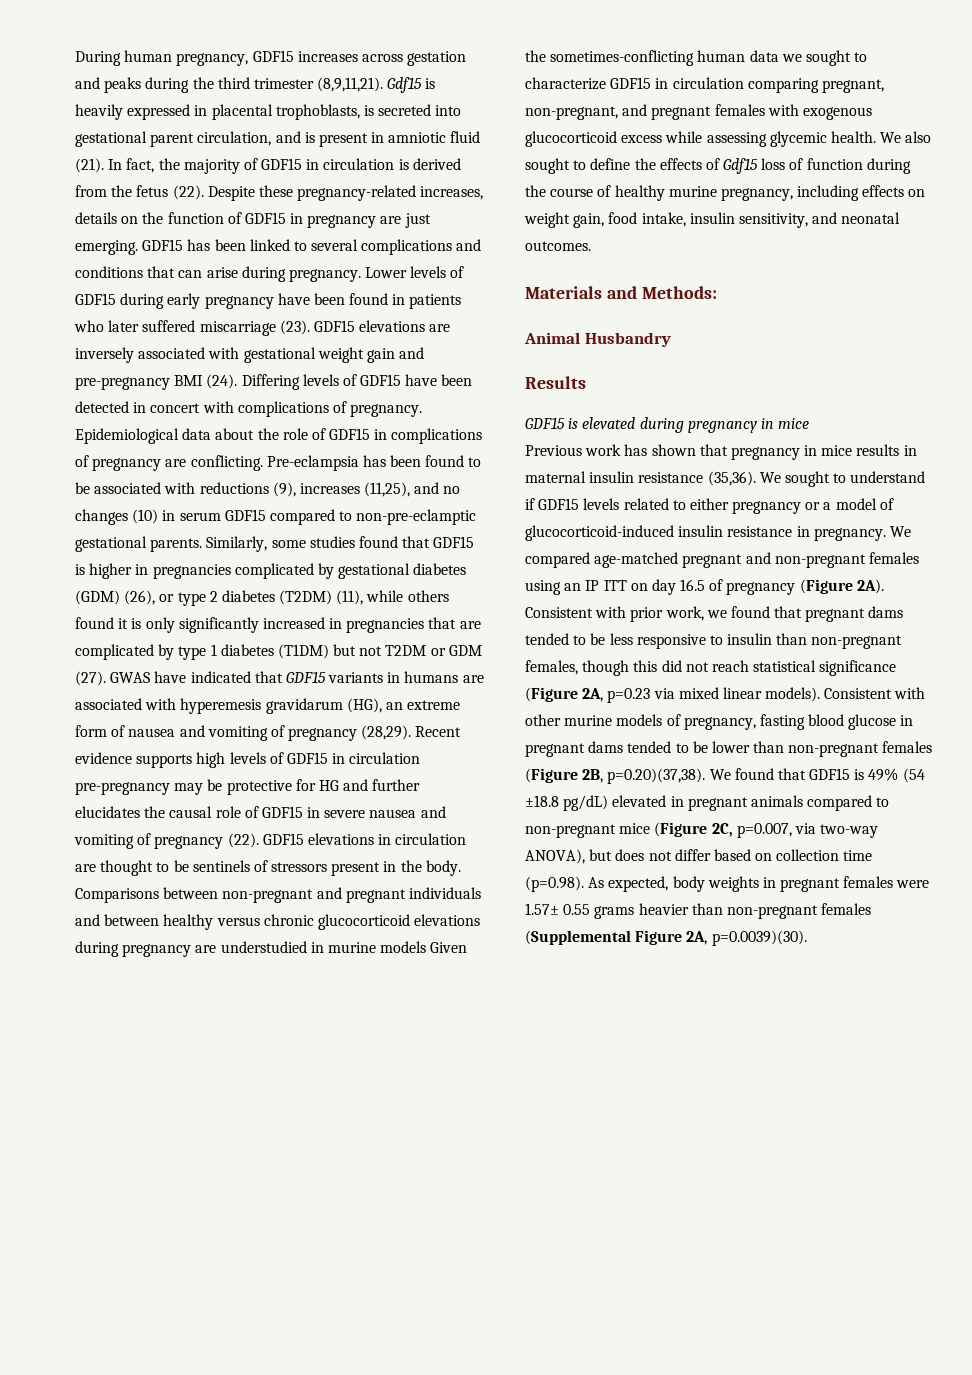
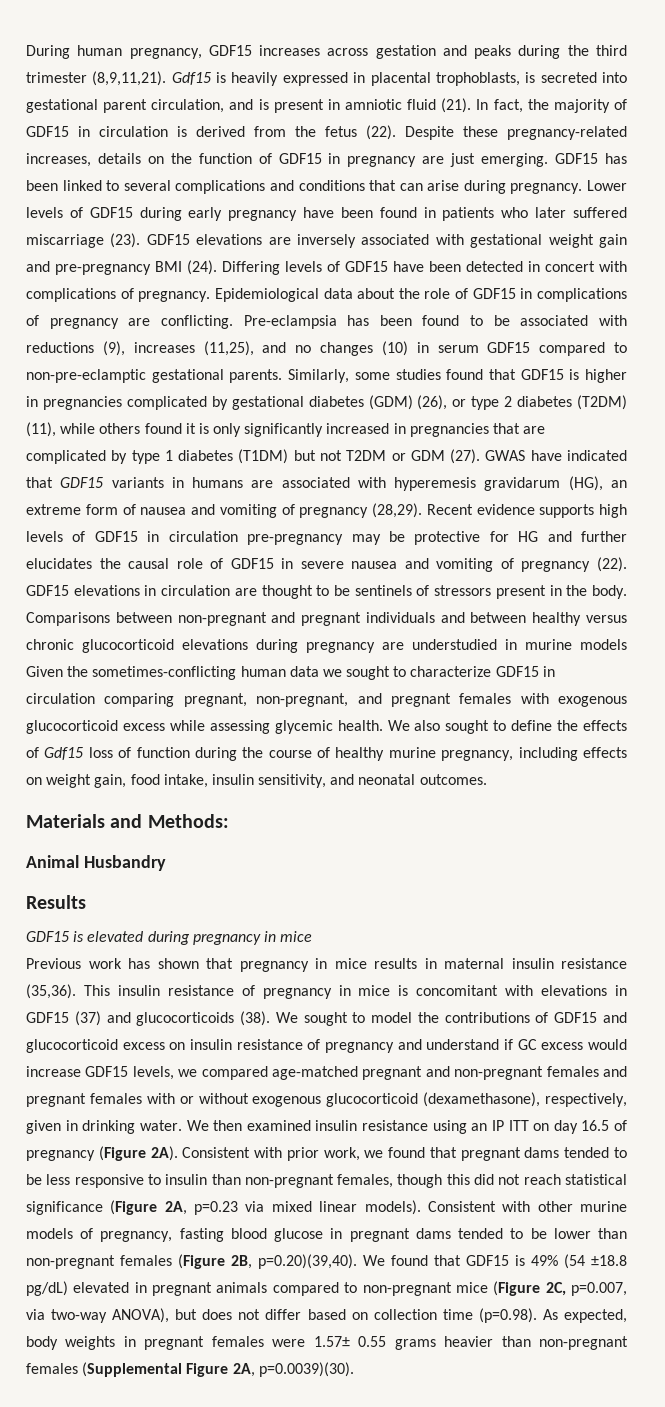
- We sought to understand if GDF15 levels related to either pregnancy or a model of glucocorticoid-induced insulin resistance in pregnancy. We compared age-matched pregnant and non-pregnant females using an IP ITT on day 16.5 of pregnancy (Figure 2A).
+ This insulin resistance of pregnancy in mice is concomitant with elevations in GDF15 (37) and glucocorticoids (38). We sought to model the contributions of GDF15 and glucocorticoid excess on insulin resistance of pregnancy and understand if GC excess would increase GDF15 levels, we compared age-matched pregnant and non-pregnant females and pregnant females with or without exogenous glucocorticoid (dexamethasone), respectively, given in drinking water. We then examined insulin resistance using an IP ITT on day 16.5 of pregnancy (Figure 2A).
- Consistent with other murine models of pregnancy, fasting blood glucose in pregnant dams tended to be lower than non-pregnant females (Figure 2B, p=0.20)(37,38). We found that GDF15 is 49% (54 ±18.8 pg/dL) elevated in pregnant animals compared to non-pregnant mice (Figure 2C, p=0.007, via two-way ANOVA), but does not differ based on collection time (p=0.98). As expected, body weights in pregnant females were 1.57± 0.55 grams heavier than non-pregnant females (Supplemental Figure 2A, p=0.0039)(30).
+ Consistent with other murine models of pregnancy, fasting blood glucose in pregnant dams tended to be lower than non-pregnant females (Figure 2B, p=0.20)(39,40). We found that GDF15 is 49% (54 ±18.8 pg/dL) elevated in pregnant animals compared to non-pregnant mice (Figure 2C, p=0.007, via two-way ANOVA), but does not differ based on collection time (p=0.98). As expected, body weights in pregnant females were 1.57± 0.55 grams heavier than non-pregnant females (Supplemental Figure 2A, p=0.0039)(30).

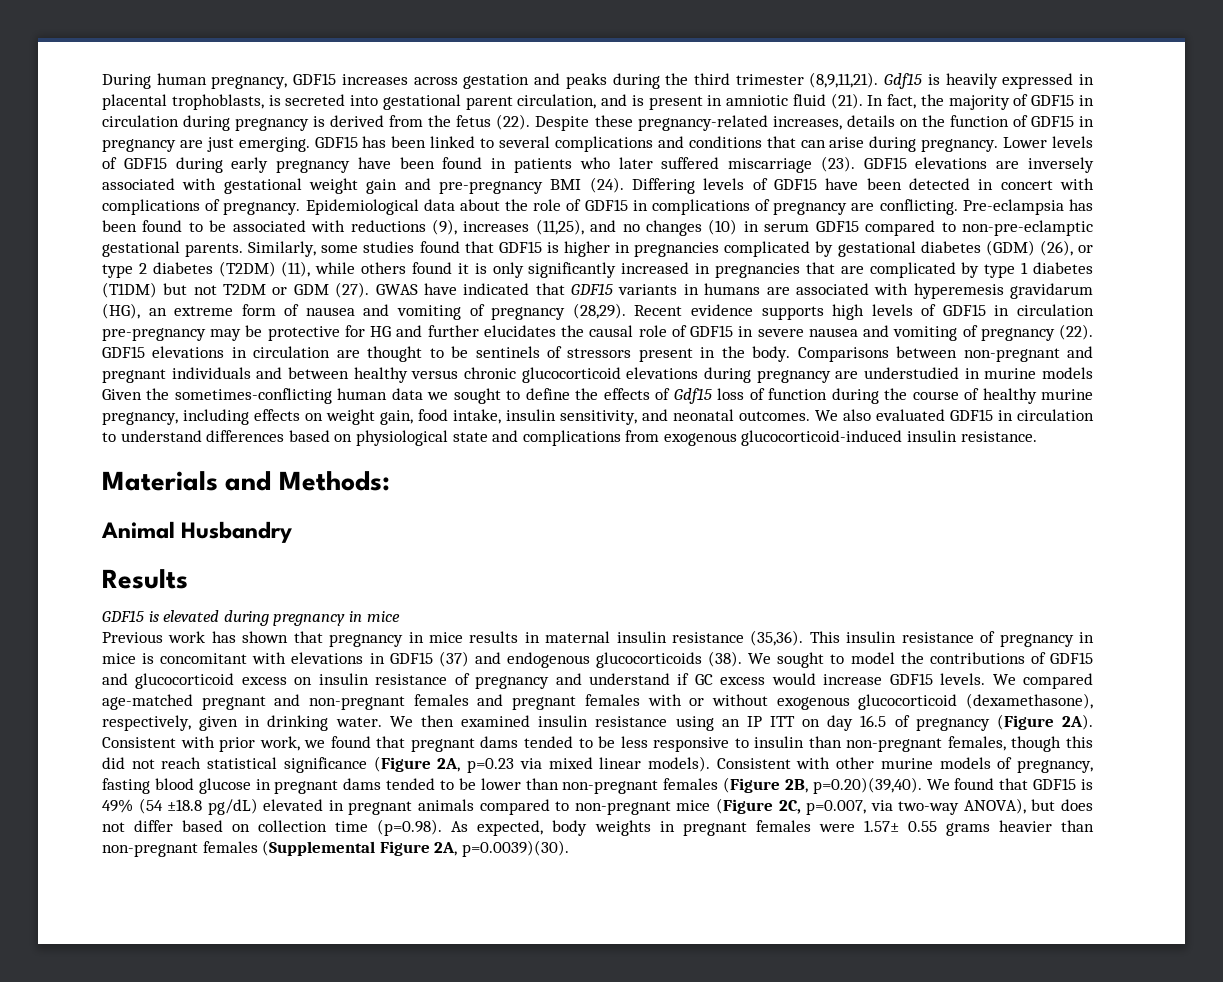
- In fact, the majority of GDF15 in circulation is derived from the fetus (22).
+ In fact, the majority of GDF15 in circulation during pregnancy is derived from the fetus (22).
- Comparisons between non-pregnant and pregnant individuals and between healthy versus chronic glucocorticoid elevations during pregnancy are understudied in murine models Given the sometimes-conflicting human data we sought to characterize GDF15 in circulation comparing pregnant, non-pregnant, and pregnant females with exogenous glucocorticoid excess while assessing glycemic health. We also sought to define the effects of Gdf15 loss of function during the course of healthy murine pregnancy, including effects on weight gain, food intake, insulin sensitivity, and neonatal outcomes.
+ Comparisons between non-pregnant and pregnant individuals and between healthy versus chronic glucocorticoid elevations during pregnancy are understudied in murine models Given the sometimes-conflicting human data we sought to define the effects of Gdf15 loss of function during the course of healthy murine pregnancy, including effects on weight gain, food intake, insulin sensitivity, and neonatal outcomes. We also evaluated GDF15 in circulation to understand differences based on physiological state and complications from exogenous glucocorticoid-induced insulin resistance.
- This insulin resistance of pregnancy in mice is concomitant with elevations in GDF15 (37) and glucocorticoids (38).
+ This insulin resistance of pregnancy in mice is concomitant with elevations in GDF15 (37) and endogenous glucocorticoids (38).
- We sought to model the contributions of GDF15 and glucocorticoid excess on insulin resistance of pregnancy and understand if GC excess would increase GDF15 levels, we compared age-matched pregnant and non-pregnant females and pregnant females with or without exogenous glucocorticoid (dexamethasone), respectively, given in drinking water.
+ We sought to model the contributions of GDF15 and glucocorticoid excess on insulin resistance of pregnancy and understand if GC excess would increase GDF15 levels. We compared age-matched pregnant and non-pregnant females and pregnant females with or without exogenous glucocorticoid (dexamethasone), respectively, given in drinking water.

